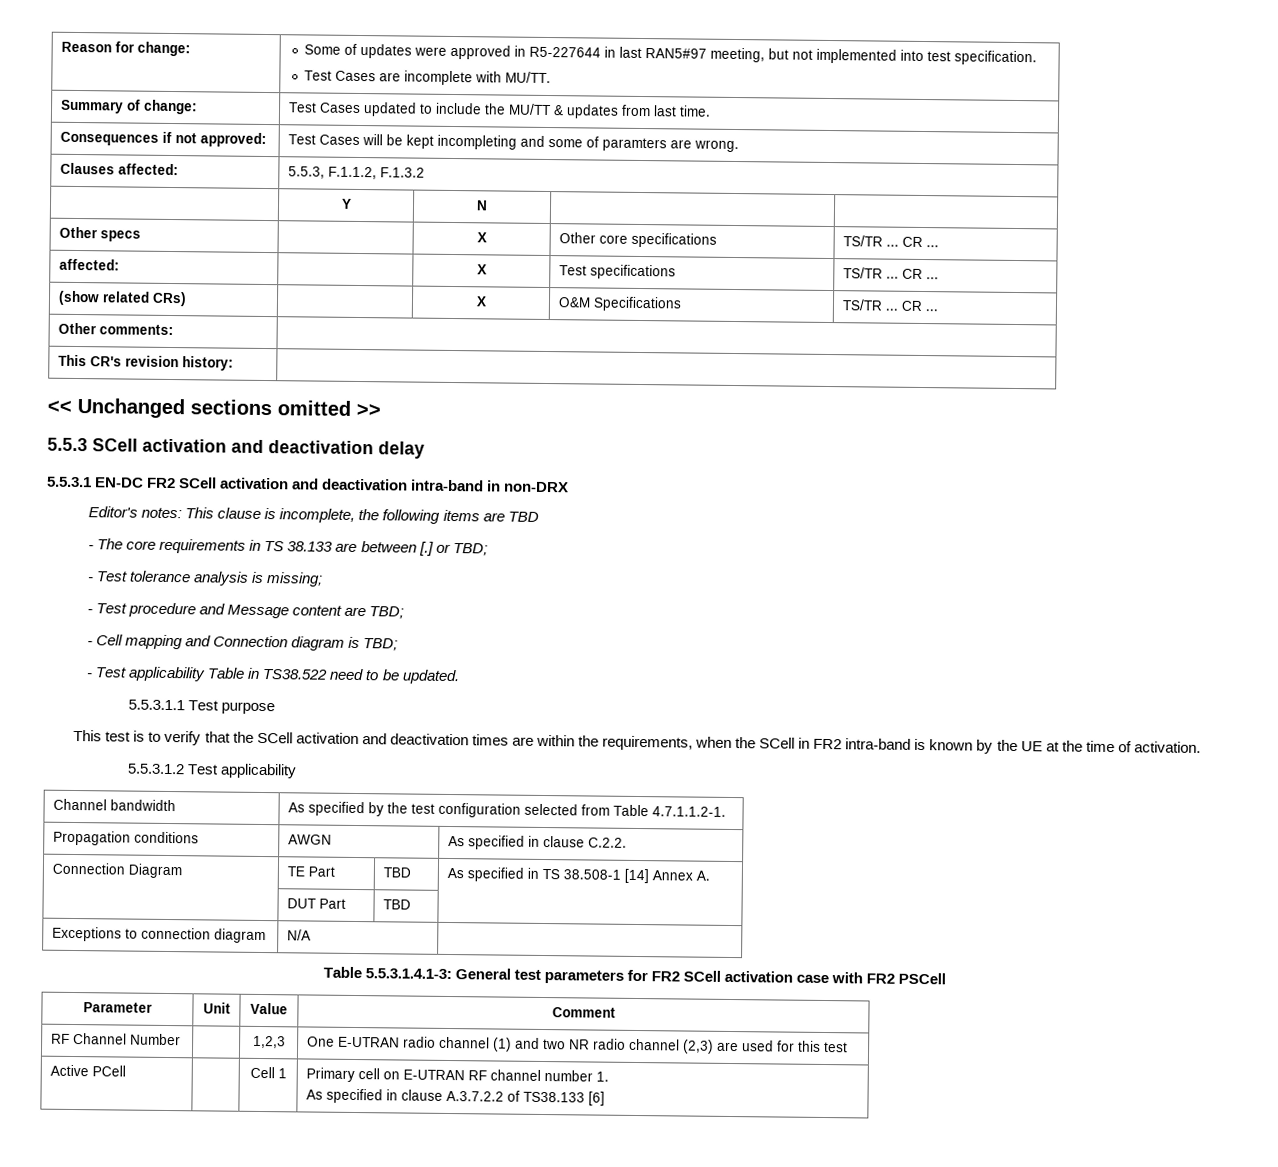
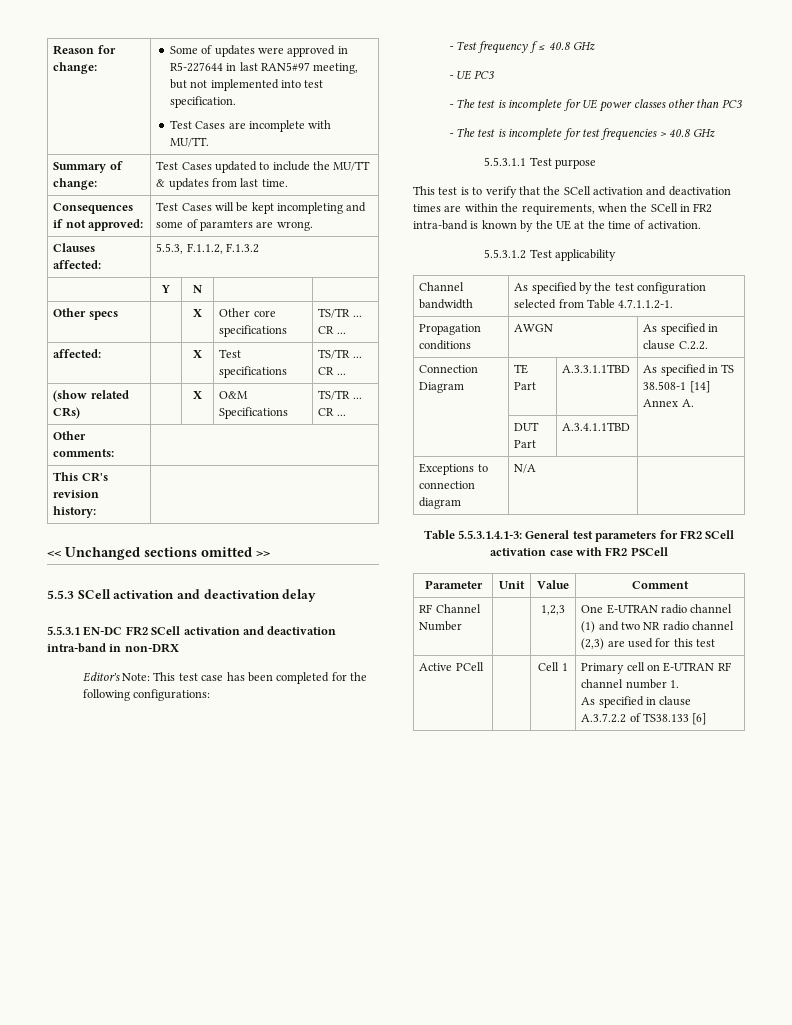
- Editor's notes: This clause is incomplete, the following items are TBD
- - The core requirements in TS 38.133 are between [.] or TBD;
- - Test tolerance analysis is missing;
- - Test procedure and Message content are TBD;
- - Cell mapping and Connection diagram is TBD;
- - Test applicability Table in TS38.522 need to be updated.
+ Editor's Note: This test case has been completed for the following configurations:
+ - Test frequency f ≤ 40.8 GHz
+ - UE PC3
+ - The test is incomplete for UE power classes other than PC3
+ - The test is incomplete for test frequencies > 40.8 GHz
- Connection Diagram | TE Part | TBD | As specified in TS 38.508-1 [14] Annex A.
+ Connection Diagram | TE Part | A.3.3.1.1TBD | As specified in TS 38.508-1 [14] Annex A.
- | DUT Part | TBD |
+ | DUT Part | A.3.4.1.1TBD |

